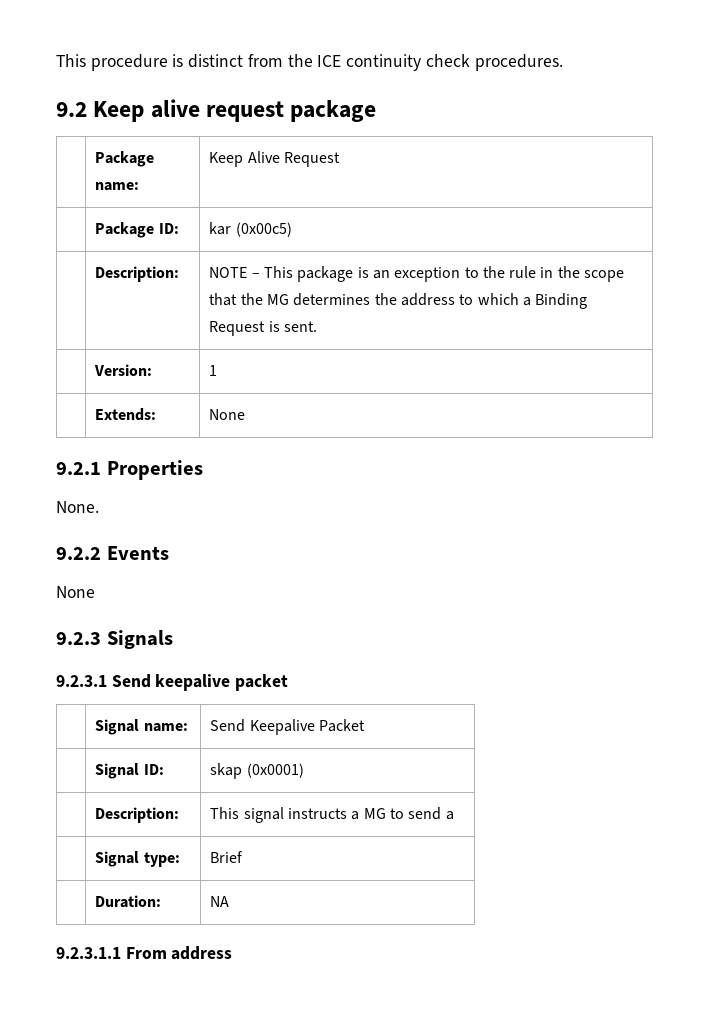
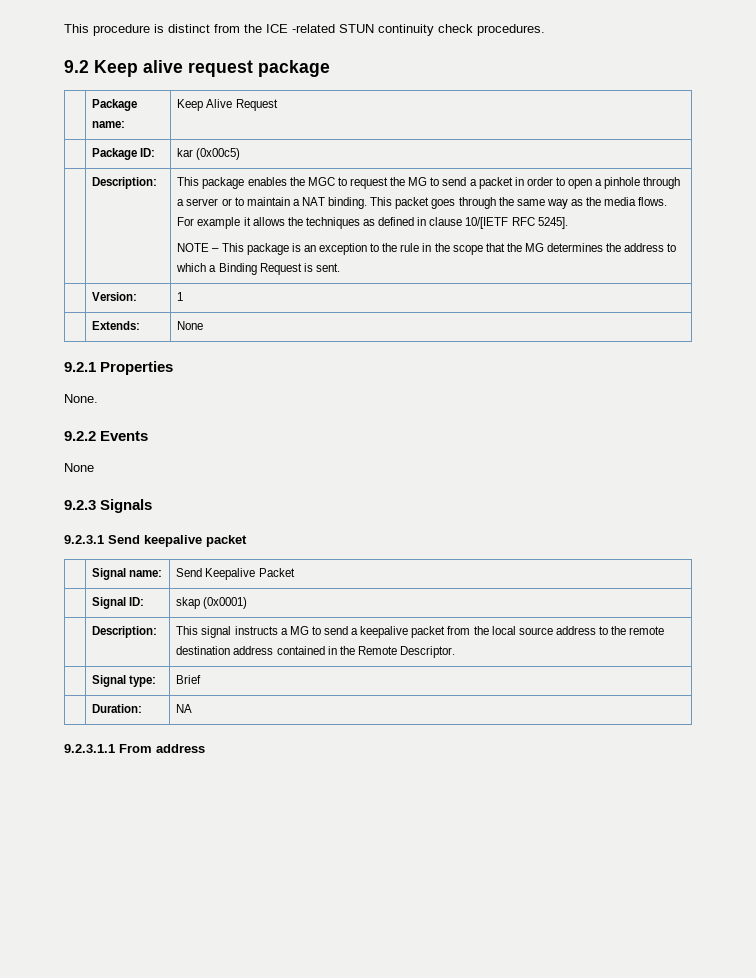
- This procedure is distinct from the ICE continuity check procedures.
+ This procedure is distinct from the ICE -related STUN continuity check procedures.
+ This package enables the MGC to request the MG to send a packet in order to open a pinhole through a server or to maintain a NAT binding. This packet goes through the same way as the media flows. For example it allows the techniques as defined in clause 10/[IETF RFC 5245].
- | Description: | This signal instructs a MG to send a
+ | Description: | This signal instructs a MG to send a keepalive packet from the local source address to the remote destination address contained in the Remote Descriptor.

